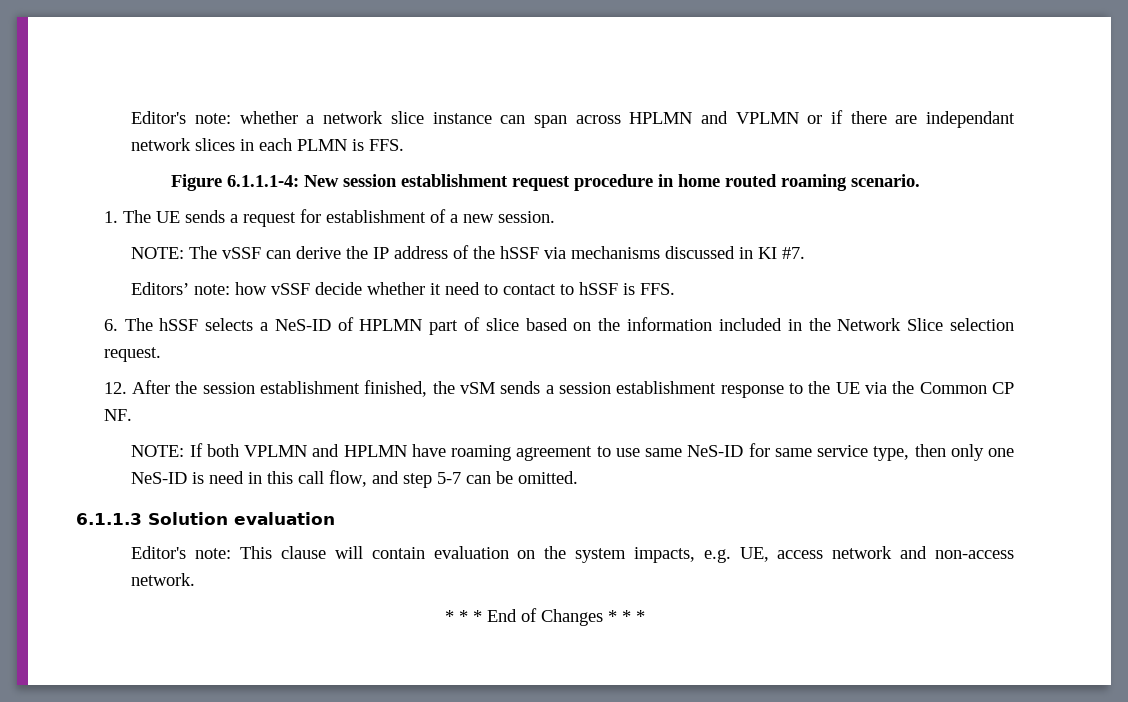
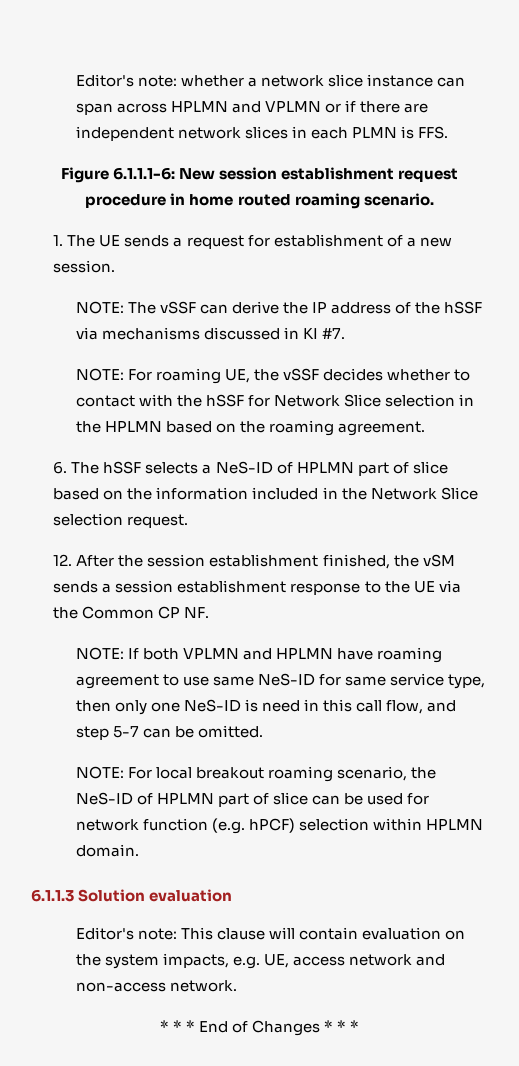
- Editor's note: whether a network slice instance can span across HPLMN and VPLMN or if there are independant network slices in each PLMN is FFS.
+ Editor's note: whether a network slice instance can span across HPLMN and VPLMN or if there are independent network slices in each PLMN is FFS.
- Figure 6.1.1.1-4: New session establishment request procedure in home routed roaming scenario.
+ Figure 6.1.1.1-6: New session establishment request procedure in home routed roaming scenario.
- Editors’ note: how vSSF decide whether it need to contact to hSSF is FFS.
+ NOTE: For roaming UE, the vSSF decides whether to contact with the hSSF for Network Slice selection in the HPLMN based on the roaming agreement.
+ NOTE: For local breakout roaming scenario, the NeS-ID of HPLMN part of slice can be used for network function (e.g. hPCF) selection within HPLMN domain.

